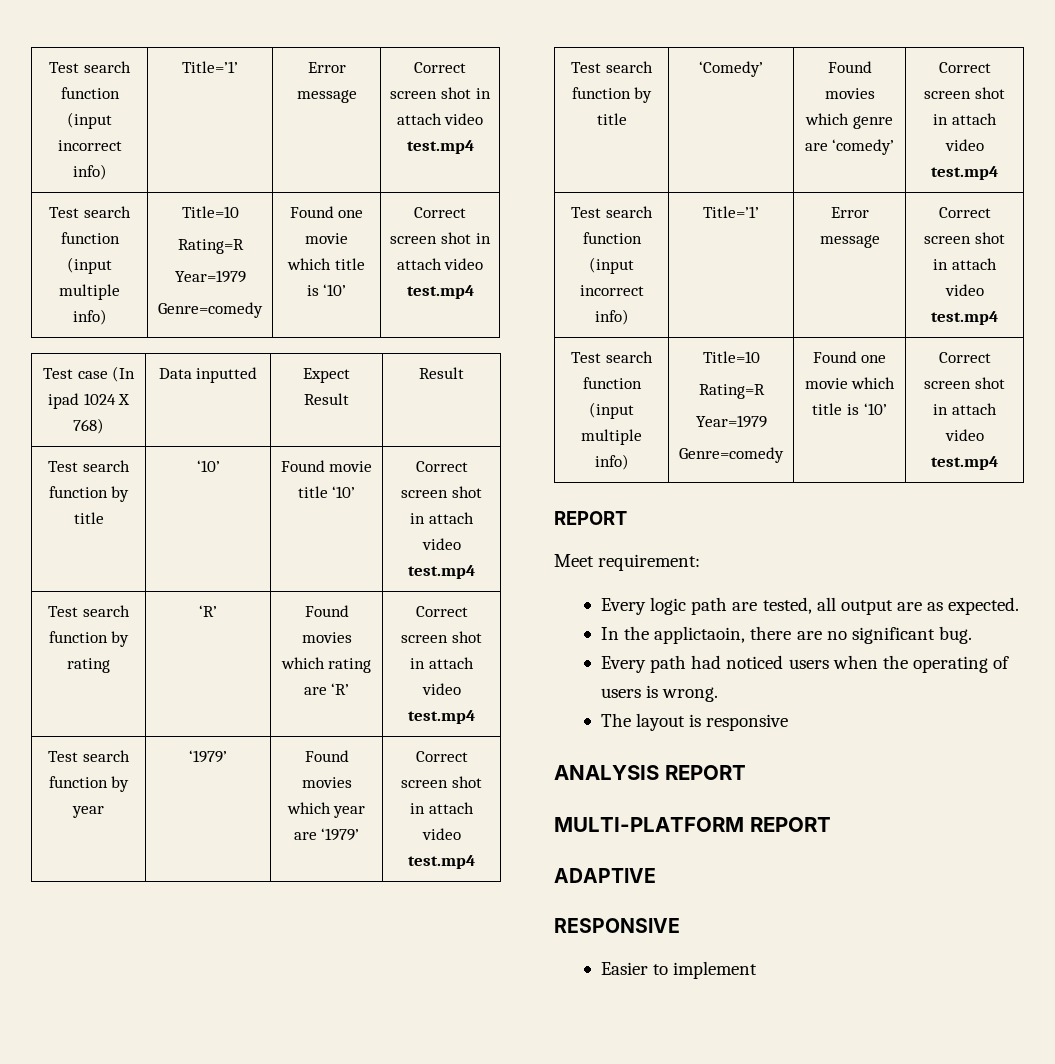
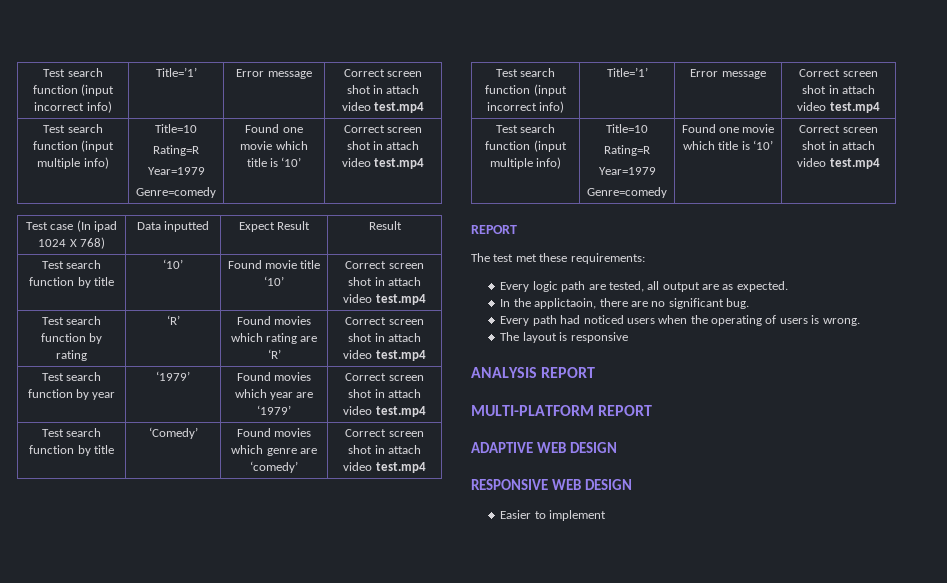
- Meet requirement:
+ The test met these requirements:
- ADAPTIVE
+ ADAPTIVE WEB DESIGN
- RESPONSIVE
+ RESPONSIVE WEB DESIGN

